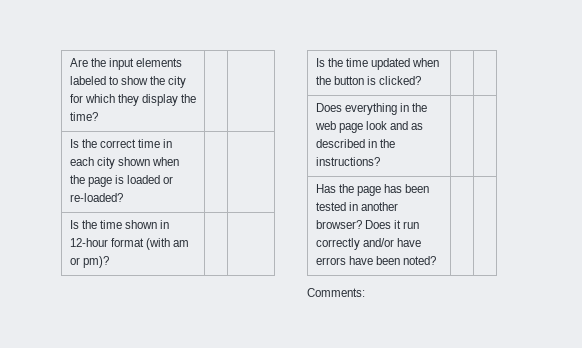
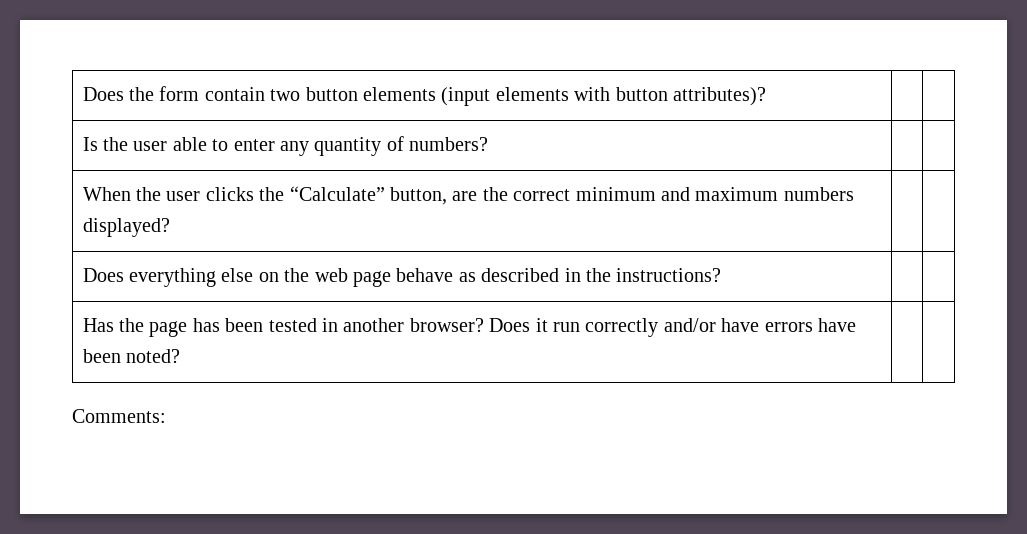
- Are the input elements labeled to show the city for which they display the time? | |
- Is the correct time in each city shown when the page is loaded or re-loaded? | |
- Is the time shown in 12-hour format (with am or pm)? | |
- Is the time updated when the button is clicked? | |
+ Does the form contain two button elements (input elements with button attributes)? | |
+ Is the user able to enter any quantity of numbers? | |
+ When the user clicks the “Calculate” button, are the correct minimum and maximum numbers displayed? | |
- Does everything in the web page look and as described in the instructions? | |
+ Does everything else on the web page behave as described in the instructions? | |

